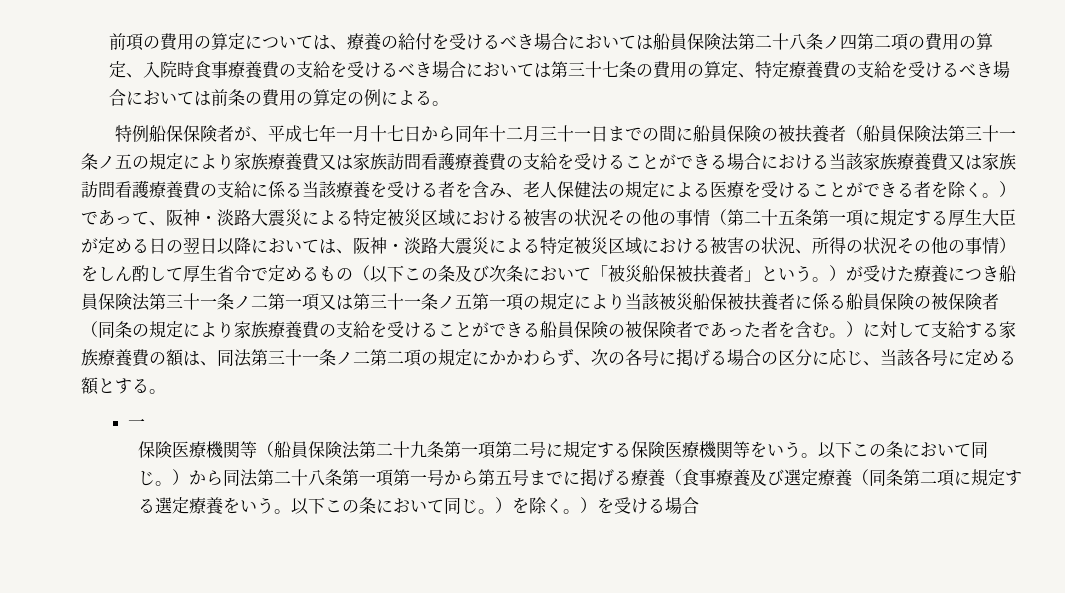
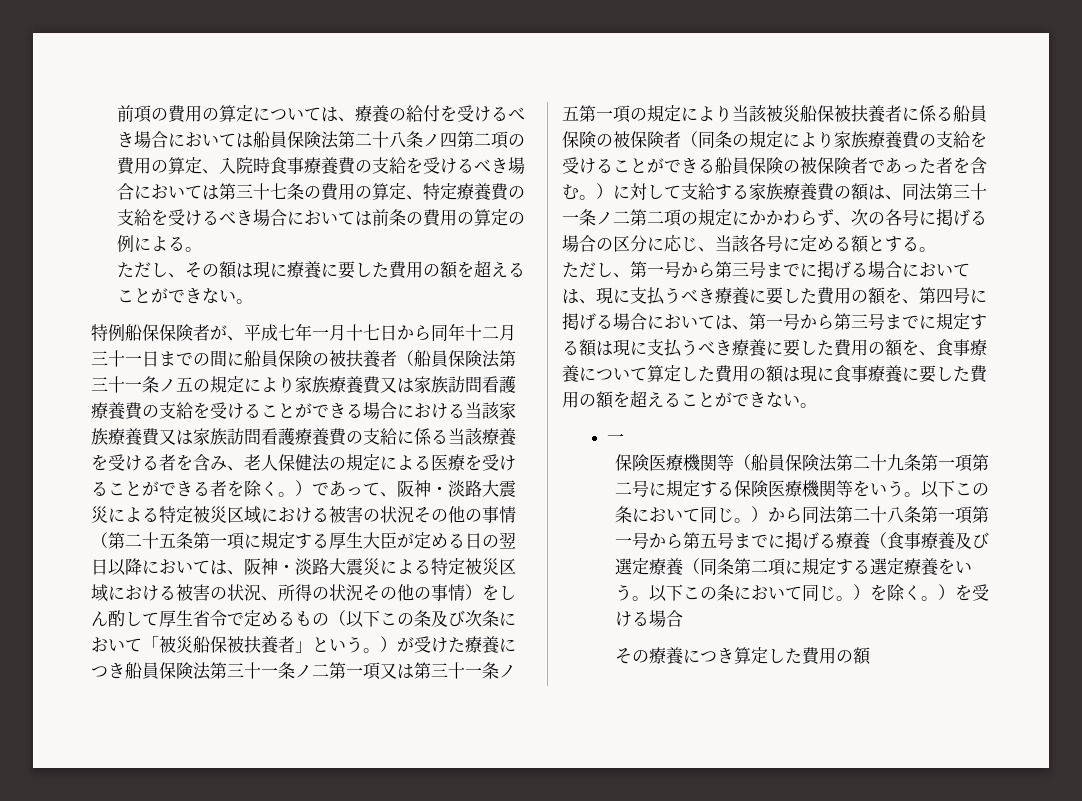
+ ただし、その額は現に療養に要した費用の額を超えることができない。
+ ただし、第一号から第三号までに掲げる場合においては、現に支払うべき療養に要した費用の額を、第四号に掲げる場合においては、第一号から第三号までに規定する額は現に支払うべき療養に要した費用の額を、食事療養について算定した費用の額は現に食事療養に要した費用の額を超えることができない。
+ その療養につき算定した費用の額

